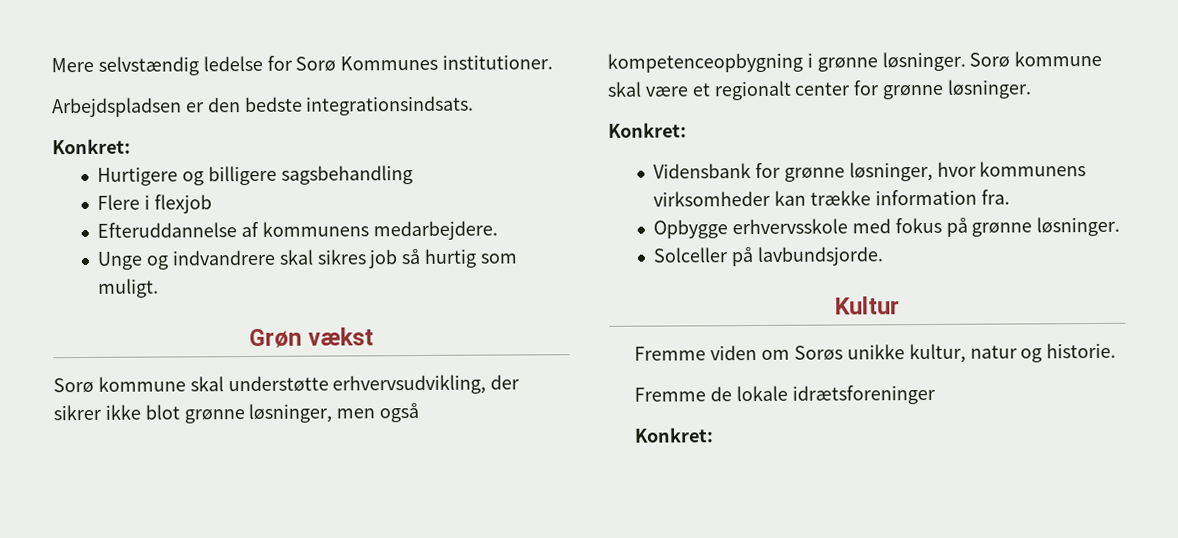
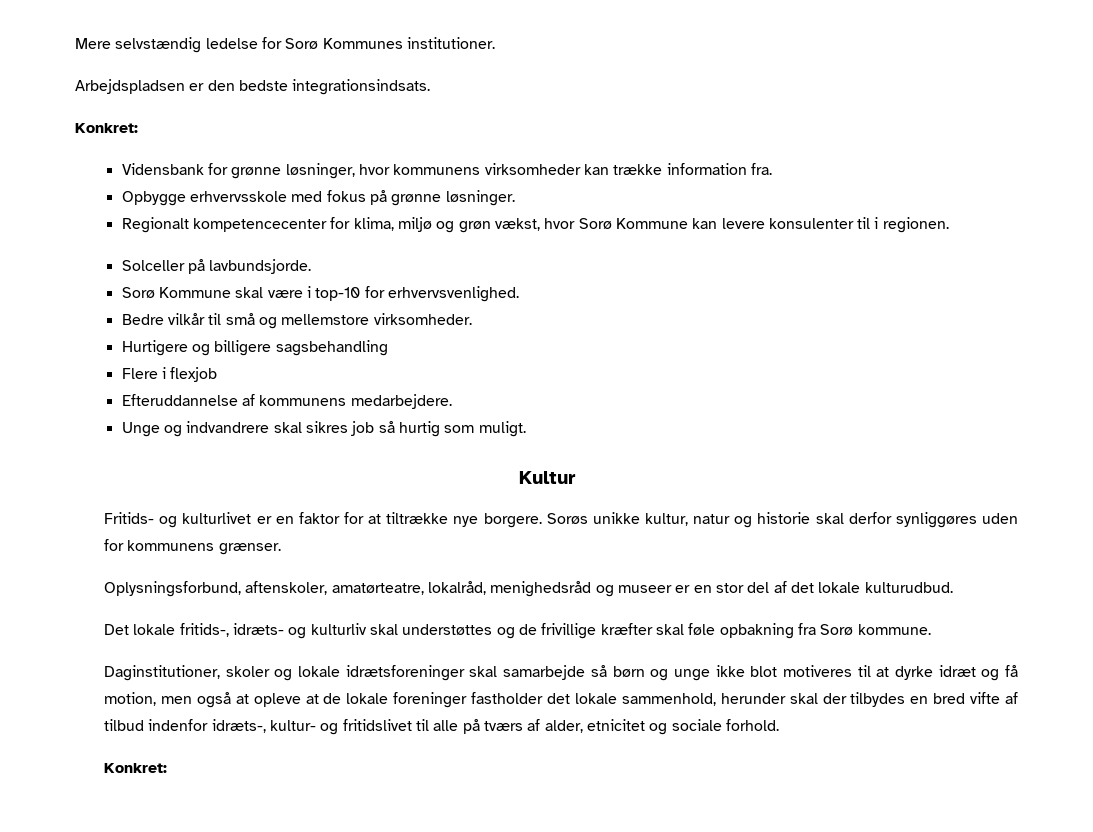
+ Vidensbank for grønne løsninger, hvor kommunens virksomheder kan trække information fra.
+ Opbygge erhvervsskole med fokus på grønne løsninger.
+ Regionalt kompetencecenter for klima, miljø og grøn vækst, hvor Sorø Kommune kan levere konsulenter til i regionen.
+ Solceller på lavbundsjorde.
+ Sorø Kommune skal være i top-10 for erhvervsvenlighed.
+ Bedre vilkår til små og mellemstore virksomheder.
- Grøn vækst
- Sorø kommune skal understøtte erhvervsudvikling, der sikrer ikke blot grønne løsninger, men også kompetenceopbygning i grønne løsninger. Sorø kommune skal være et regionalt center for grønne løsninger.
- Konkret:
- Vidensbank for grønne løsninger, hvor kommunens virksomheder kan trække information fra.
- Opbygge erhvervsskole med fokus på grønne løsninger.
- Solceller på lavbundsjorde.
  Kultur
- Fremme viden om Sorøs unikke kultur, natur og historie.
- Fremme de lokale idrætsforeninger
+ Fritids- og kulturlivet er en faktor for at tiltrække nye borgere. Sorøs unikke kultur, natur og historie skal derfor synliggøres uden for kommunens grænser.
+ Oplysningsforbund, aftenskoler, amatørteatre, lokalråd, menighedsråd og museer er en stor del af det lokale kulturudbud.
+ Det lokale fritids-, idræts- og kulturliv skal understøttes og de frivillige kræfter skal føle opbakning fra Sorø kommune.
+ Daginstitutioner, skoler og lokale idrætsforeninger skal samarbejde så børn og unge ikke blot motiveres til at dyrke idræt og få motion, men også at opleve at de lokale foreninger fastholder det lokale sammenhold, herunder skal der tilbydes en bred vifte af tilbud indenfor idræts-, kultur- og fritidslivet til alle på tværs af alder, etnicitet og sociale forhold.

